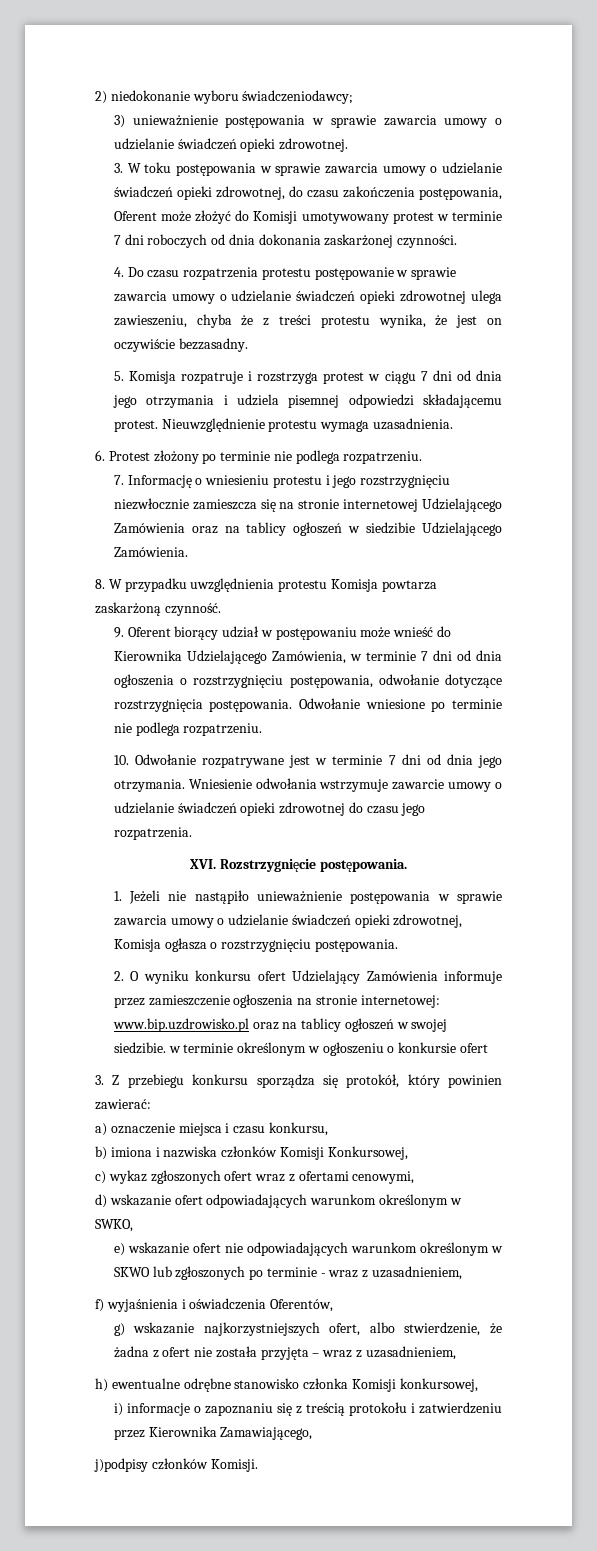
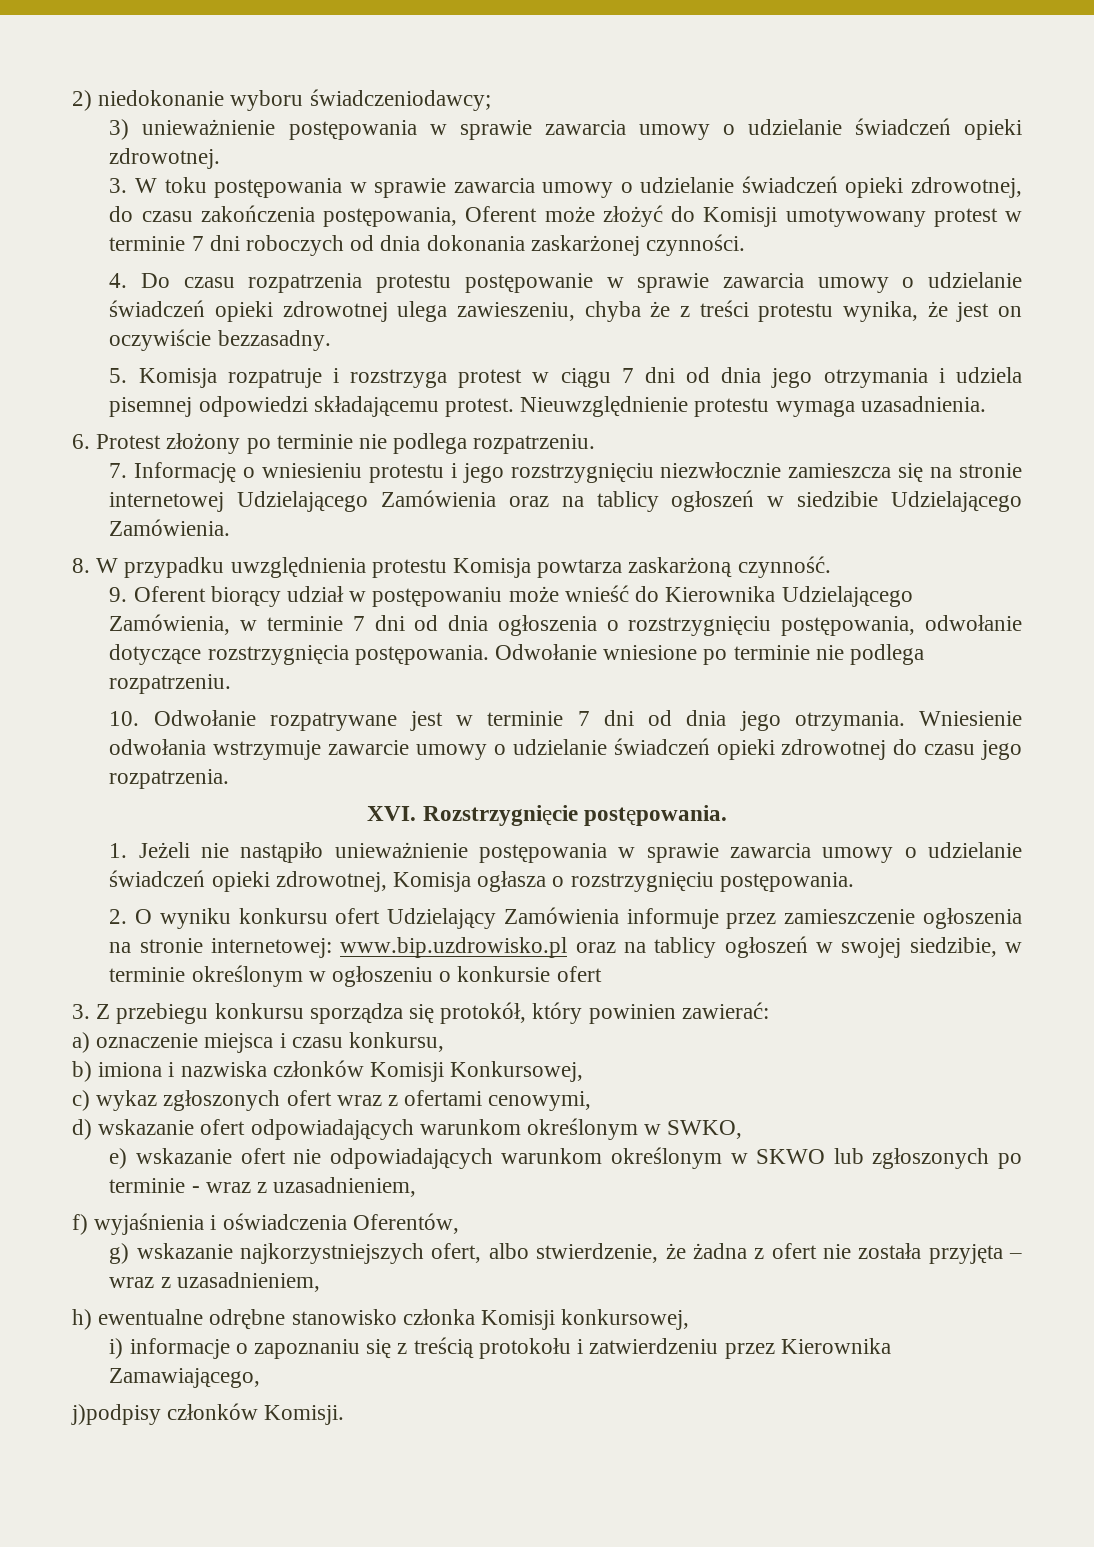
- 2. O wyniku konkursu ofert Udzielający Zamówienia informuje przez zamieszczenie ogłoszenia na stronie internetowej: www.bip.uzdrowisko.pl oraz na tablicy ogłoszeń w swojej siedzibie. w terminie określonym w ogłoszeniu o konkursie ofert
+ 2. O wyniku konkursu ofert Udzielający Zamówienia informuje przez zamieszczenie ogłoszenia na stronie internetowej: www.bip.uzdrowisko.pl oraz na tablicy ogłoszeń w swojej siedzibie, w terminie określonym w ogłoszeniu o konkursie ofert

